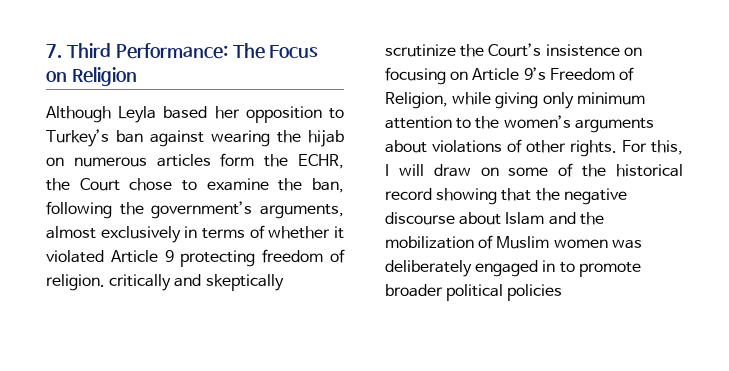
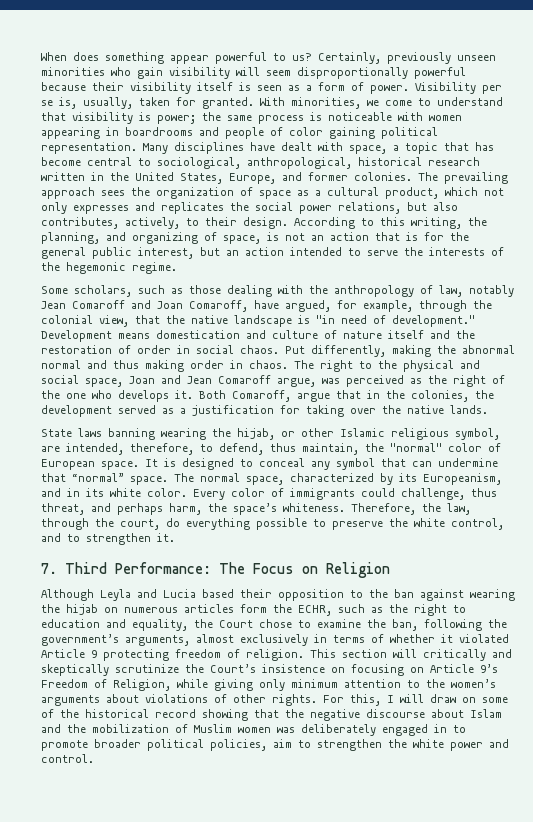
+ When does something appear powerful to us? Certainly, previously unseen minorities who gain visibility will seem disproportionally powerful because their visibility itself is seen as a form of power. Visibility per se is, usually, taken for granted. With minorities, we come to understand that visibility is power; the same process is noticeable with women appearing in boardrooms and people of color gaining political representation. Many disciplines have dealt with space, a topic that has become central to sociological, anthropological, historical research written in the United States, Europe, and former colonies. The prevailing approach sees the organization of space as a cultural product, which not only expresses and replicates the social power relations, but also contributes, actively, to their design. According to this writing, the planning, and organizing of space, is not an action that is for the general public interest, but an action intended to serve the interests of the hegemonic regime.
+ Some scholars, such as those dealing with the anthropology of law, notably Jean Comaroff and Joan Comaroff, have argued, for example, through the colonial view, that the native landscape is "in need of development." Development means domestication and culture of nature itself and the restoration of order in social chaos. Put differently, making the abnormal normal and thus making order in chaos. The right to the physical and social space, Joan and Jean Comaroff argue, was perceived as the right of the one who develops it. Both Comaroff, argue that in the colonies, the development served as a justification for taking over the native lands.
+ State laws banning wearing the hijab, or other Islamic religious symbol, are intended, therefore, to defend, thus maintain, the "normal" color of European space. It is designed to conceal any symbol that can undermine that “normal” space. The normal space, characterized by its Europeanism, and in its white color. Every color of immigrants could challenge, thus threat, and perhaps harm, the space’s whiteness. Therefore, the law, through the court, do everything possible to preserve the white control, and to strengthen it.
- Although Leyla based her opposition to Turkey’s ban against wearing the hijab on numerous articles form the ECHR, the Court chose to examine the ban, following the government’s arguments, almost exclusively in terms of whether it violated Article 9 protecting freedom of religion. critically and skeptically scrutinize the Court’s insistence on focusing on Article 9’s Freedom of Religion, while giving only minimum attention to the women’s arguments about violations of other rights.
+ Although Leyla and Lucia based their opposition to the ban against wearing the hijab on numerous articles form the ECHR, such as the right to education and equality, the Court chose to examine the ban, following the government’s arguments, almost exclusively in terms of whether it violated Article 9 protecting freedom of religion. This section will critically and skeptically scrutinize the Court’s insistence on focusing on Article 9’s Freedom of Religion, while giving only minimum attention to the women’s arguments about violations of other rights.
- For this, I will draw on some of the historical record showing that the negative discourse about Islam and the mobilization of Muslim women was deliberately engaged in to promote broader political policies
+ For this, I will draw on some of the historical record showing that the negative discourse about Islam and the mobilization of Muslim women was deliberately engaged in to promote broader political policies, aim to strengthen the white power and control.

